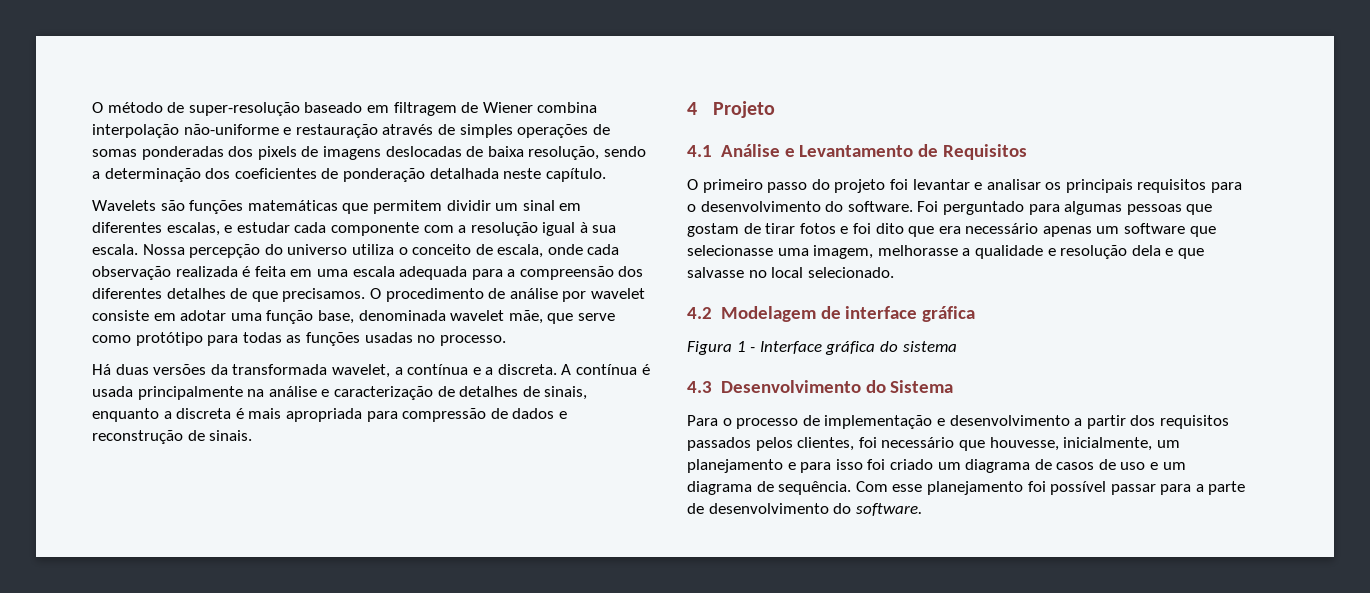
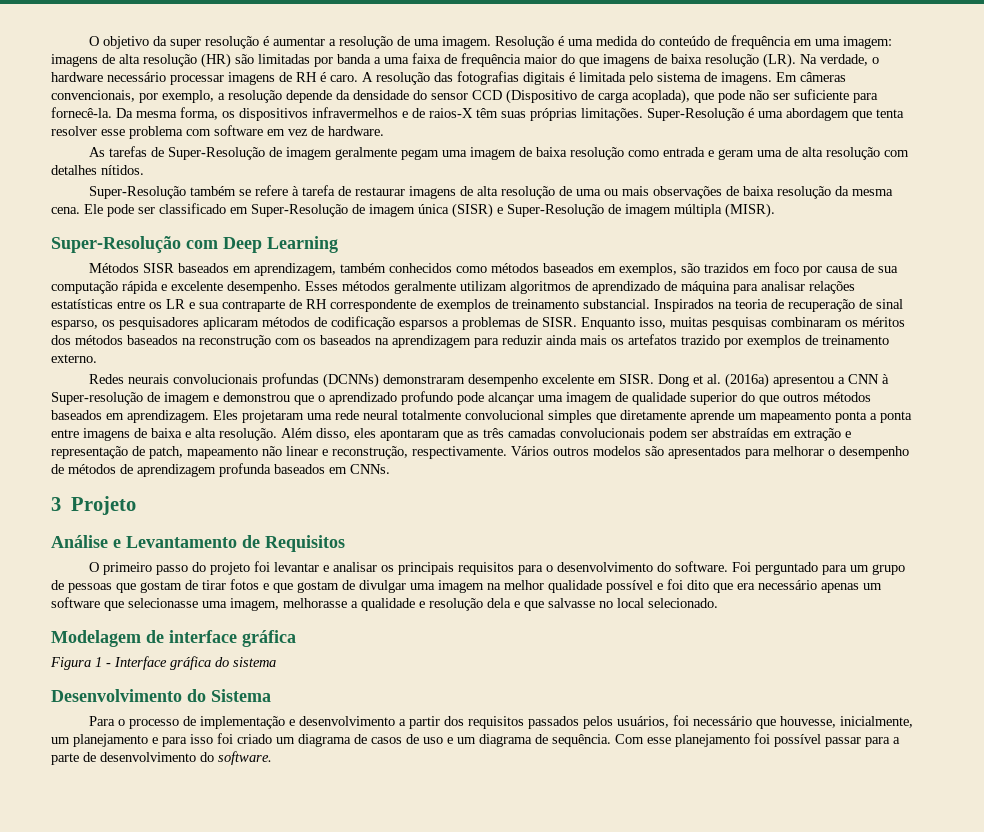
- O método de super-resolução baseado em filtragem de Wiener combina interpolação não-uniforme e restauração através de simples operações de somas ponderadas dos pixels de imagens deslocadas de baixa resolução, sendo a determinação dos coeficientes de ponderação detalhada neste capítulo.
- Wavelets são funções matemáticas que permitem dividir um sinal em diferentes escalas, e estudar cada componente com a resolução igual à sua escala. Nossa percepção do universo utiliza o conceito de escala, onde cada observação realizada é feita em uma escala adequada para a compreensão dos diferentes detalhes de que precisamos. O procedimento de análise por wavelet consiste em adotar uma função base, denominada wavelet mãe, que serve como protótipo para todas as funções usadas no processo.
- Há duas versões da transformada wavelet, a contínua e a discreta. A contínua é usada principalmente na análise e caracterização de detalhes de sinais, enquanto a discreta é mais apropriada para compressão de dados e reconstrução de sinais.
- 4 Projeto
+ O objetivo da super resolução é aumentar a resolução de uma imagem. Resolução é uma medida do conteúdo de frequência em uma imagem: imagens de alta resolução (HR) são limitadas por banda a uma faixa de frequência maior do que imagens de baixa resolução (LR). Na verdade, o hardware necessário processar imagens de RH é caro. A resolução das fotografias digitais é limitada pelo sistema de imagens. Em câmeras convencionais, por exemplo, a resolução depende da densidade do sensor CCD (Dispositivo de carga acoplada), que pode não ser suficiente para fornecê-la. Da mesma forma, os dispositivos infravermelhos e de raios-X têm suas próprias limitações. Super-Resolução é uma abordagem que tenta resolver esse problema com software em vez de hardware.
+ As tarefas de Super-Resolução de imagem geralmente pegam uma imagem de baixa resolução como entrada e geram uma de alta resolução com detalhes nítidos.
+ Super-Resolução também se refere à tarefa de restaurar imagens de alta resolução de uma ou mais observações de baixa resolução da mesma cena. Ele pode ser classificado em Super-Resolução de imagem única (SISR) e Super-Resolução de imagem múltipla (MISR).
+ Super-Resolução com Deep Learning
+ Métodos SISR baseados em aprendizagem, também conhecidos como métodos baseados em exemplos, são trazidos em foco por causa de sua computação rápida e excelente desempenho. Esses métodos geralmente utilizam algoritmos de aprendizado de máquina para analisar relações estatísticas entre os LR e sua contraparte de RH correspondente de exemplos de treinamento substancial. Inspirados na teoria de recuperação de sinal esparso, os pesquisadores aplicaram métodos de codificação esparsos a problemas de SISR. Enquanto isso, muitas pesquisas combinaram os méritos dos métodos baseados na reconstrução com os baseados na aprendizagem para reduzir ainda mais os artefatos trazido por exemplos de treinamento externo.
+ Redes neurais convolucionais profundas (DCNNs) demonstraram desempenho excelente em SISR. Dong et al. (2016a) apresentou a CNN à Super-resolução de imagem e demonstrou que o aprendizado profundo pode alcançar uma imagem de qualidade superior do que outros métodos baseados em aprendizagem. Eles projetaram uma rede neural totalmente convolucional simples que diretamente aprende um mapeamento ponta a ponta entre imagens de baixa e alta resolução. Além disso, eles apontaram que as três camadas convolucionais podem ser abstraídas em extração e representação de patch, mapeamento não linear e reconstrução, respectivamente. Vários outros modelos são apresentados para melhorar o desempenho de métodos de aprendizagem profunda baseados em CNNs.
+ 3 Projeto
- 4.1 Análise e Levantamento de Requisitos
+ Análise e Levantamento de Requisitos
- Foi perguntado para algumas pessoas que gostam de tirar fotos e foi dito que era necessário apenas um software que selecionasse uma imagem, melhorasse a qualidade e resolução dela e que salvasse no local selecionado.
+ Foi perguntado para um grupo de pessoas que gostam de tirar fotos e que gostam de divulgar uma imagem na melhor qualidade possível e foi dito que era necessário apenas um software que selecionasse uma imagem, melhorasse a qualidade e resolução dela e que salvasse no local selecionado.
- 4.2 Modelagem de interface gráfica
+ Modelagem de interface gráfica
- 4.3 Desenvolvimento do Sistema
+ Desenvolvimento do Sistema
- Para o processo de implementação e desenvolvimento a partir dos requisitos passados pelos clientes, foi necessário que houvesse, inicialmente, um planejamento e para isso foi criado um diagrama de casos de uso e um diagrama de sequência.
+ Para o processo de implementação e desenvolvimento a partir dos requisitos passados pelos usuários, foi necessário que houvesse, inicialmente, um planejamento e para isso foi criado um diagrama de casos de uso e um diagrama de sequência.

